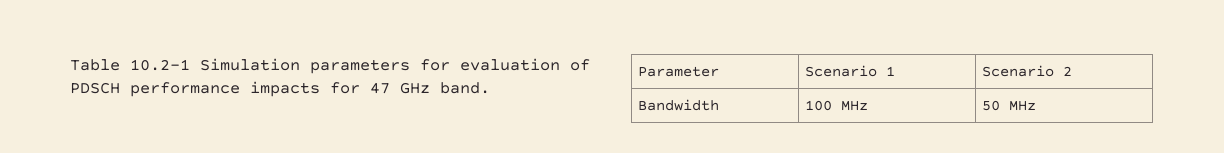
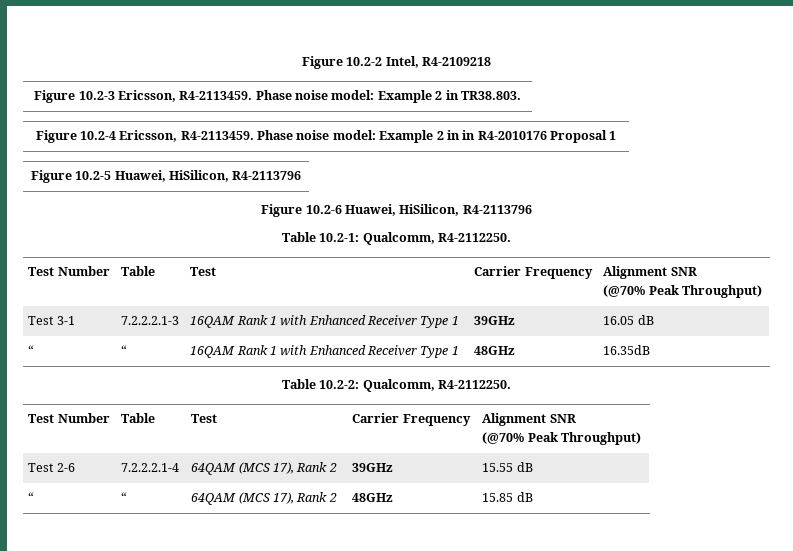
- Table 10.2-1 Simulation parameters for evaluation of PDSCH performance impacts for 47 GHz band.
- Parameter | Scenario 1 | Scenario 2
- Bandwidth | 100 MHz | 50 MHz
+ Figure 10.2-2 Intel, R4-2109218
+ Figure 10.2-3 Ericsson, R4-2113459. Phase noise model: Example 2 in TR38.803.
+ Figure 10.2-4 Ericsson, R4-2113459. Phase noise model: Example 2 in in R4-2010176 Proposal 1
+ Figure 10.2-5 Huawei, HiSilicon, R4-2113796
+ Figure 10.2-6 Huawei, HiSilicon, R4-2113796
+ Table 10.2-1: Qualcomm, R4-2112250.
+ Test Number | Table | Test | Carrier Frequency | Alignment SNR
+ (@70% Peak Throughput)
+ Test 3-1 | 7.2.2.2.1-3 | 16QAM Rank 1 with Enhanced Receiver Type 1 | 39GHz | 16.05 dB
+ “ | “ | 16QAM Rank 1 with Enhanced Receiver Type 1 | 48GHz | 16.35dB
+ Table 10.2-2: Qualcomm, R4-2112250.
+ Test Number | Table | Test | Carrier Frequency | Alignment SNR
+ (@70% Peak Throughput)
+ Test 2-6 | 7.2.2.2.1-4 | 64QAM (MCS 17), Rank 2 | 39GHz | 15.55 dB
+ “ | “ | 64QAM (MCS 17), Rank 2 | 48GHz | 15.85 dB

